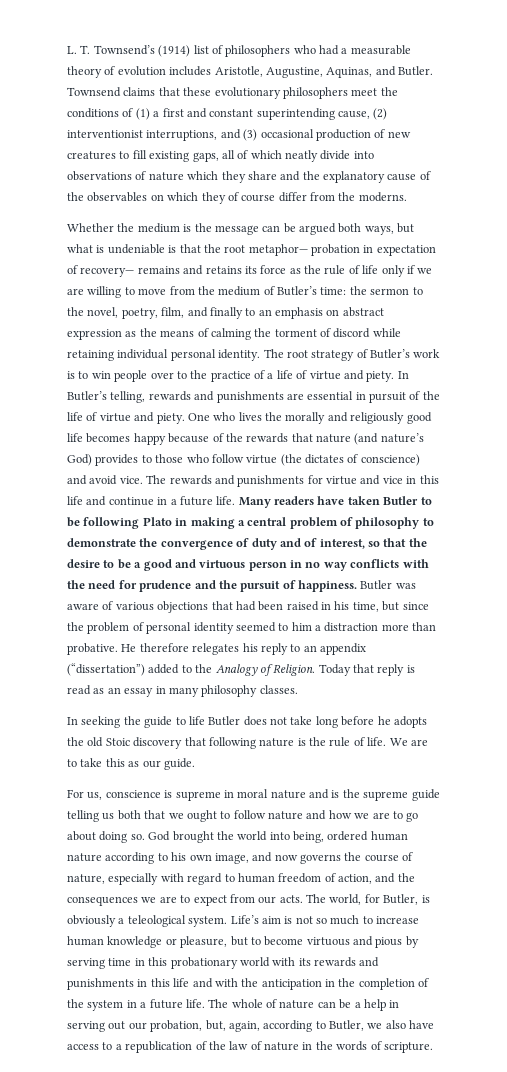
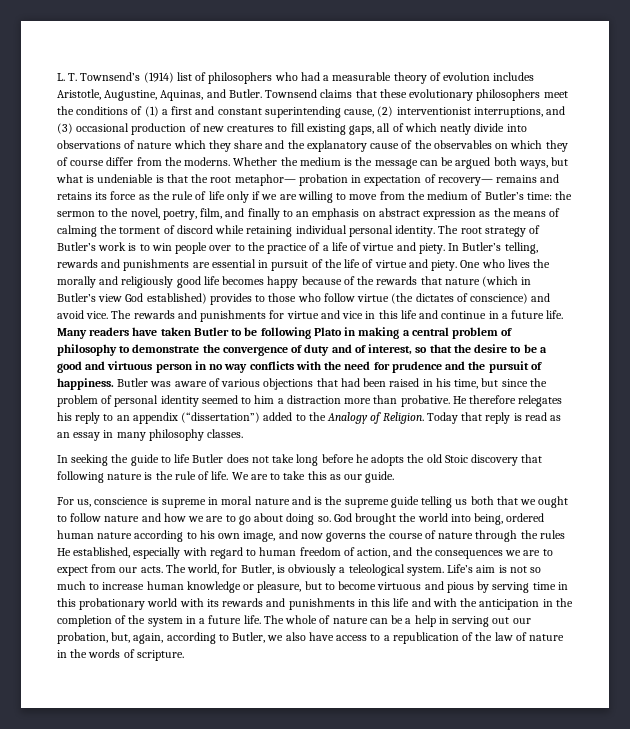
- Townsend claims that these evolutionary philosophers meet the conditions of (1) a first and constant superintending cause, (2) interventionist interruptions, and (3) occasional production of new creatures to fill existing gaps, all of which neatly divide into observations of nature which they share and the explanatory cause of the observables on which they of course differ from the moderns.
- Whether the medium is the message can be argued both ways, but what is undeniable is that the root metaphor— probation in expectation of recovery— remains and retains its force as the rule of life only if we are willing to move from the medium of Butler’s time:
+ Townsend claims that these evolutionary philosophers meet the conditions of (1) a first and constant superintending cause, (2) interventionist interruptions, and (3) occasional production of new creatures to fill existing gaps, all of which neatly divide into observations of nature which they share and the explanatory cause of the observables on which they of course differ from the moderns. Whether the medium is the message can be argued both ways, but what is undeniable is that the root metaphor— probation in expectation of recovery— remains and retains its force as the rule of life only if we are willing to move from the medium of Butler’s time:
- One who lives the morally and religiously good life becomes happy because of the rewards that nature (and nature’s God) provides to those who follow virtue (the dictates of conscience) and avoid vice.
+ One who lives the morally and religiously good life becomes happy because of the rewards that nature (which in Butler’s view God established) provides to those who follow virtue (the dictates of conscience) and avoid vice.
- God brought the world into being, ordered human nature according to his own image, and now governs the course of nature, especially with regard to human freedom of action, and the consequences we are to expect from our acts.
+ God brought the world into being, ordered human nature according to his own image, and now governs the course of nature through the rules He established, especially with regard to human freedom of action, and the consequences we are to expect from our acts.

